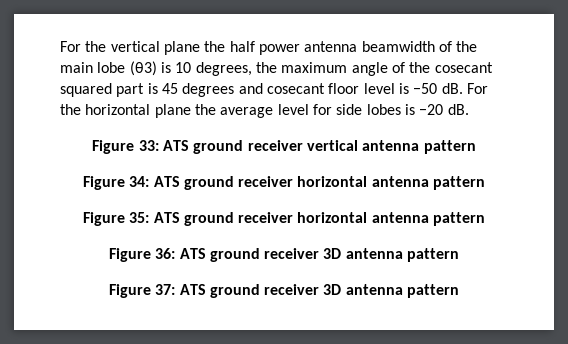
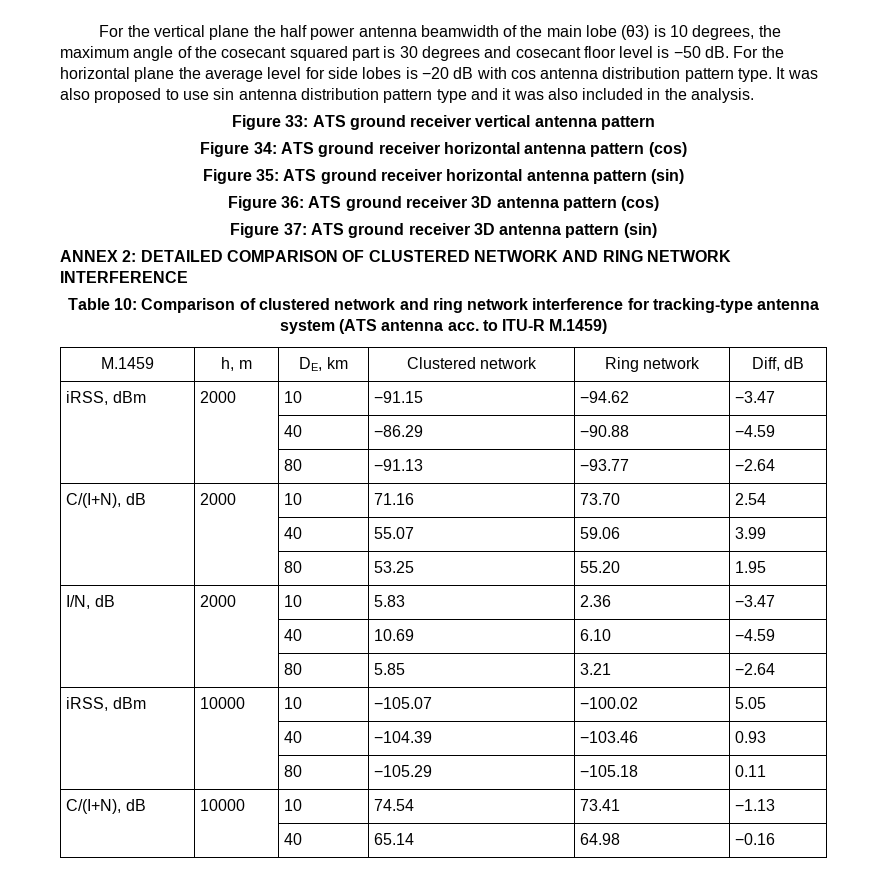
- For the vertical plane the half power antenna beamwidth of the main lobe (θ3) is 10 degrees, the maximum angle of the cosecant squared part is 45 degrees and cosecant floor level is −50 dB.
+ For the vertical plane the half power antenna beamwidth of the main lobe (θ3) is 10 degrees, the maximum angle of the cosecant squared part is 30 degrees and cosecant floor level is −50 dB.
- For the horizontal plane the average level for side lobes is −20 dB.
+ For the horizontal plane the average level for side lobes is −20 dB with cos antenna distribution pattern type. It was also proposed to use sin antenna distribution pattern type and it was also included in the analysis.
- Figure 34: ATS ground receiver horizontal antenna pattern
+ Figure 34: ATS ground receiver horizontal antenna pattern (cos)
- Figure 35: ATS ground receiver horizontal antenna pattern
+ Figure 35: ATS ground receiver horizontal antenna pattern (sin)
- Figure 36: ATS ground receiver 3D antenna pattern
+ Figure 36: ATS ground receiver 3D antenna pattern (cos)
- Figure 37: ATS ground receiver 3D antenna pattern
+ Figure 37: ATS ground receiver 3D antenna pattern (sin)
+ ANNEX 2: DETAILED COMPARISON OF CLUSTERED NETWORK AND RING NETWORK INTERFERENCE
+ Table 10: Comparison of clustered network and ring network interference for tracking-type antenna system (ATS antenna acc. to ITU-R M.1459)
+ M.1459 | h, m | DE, km | Clustered network | Ring network | Diff, dB
+ iRSS, dBm | 2000 | 10 | −91.15 | −94.62 | −3.47
+ | | 40 | −86.29 | −90.88 | −4.59
+ | | 80 | −91.13 | −93.77 | −2.64
+ C/(I+N), dB | 2000 | 10 | 71.16 | 73.70 | 2.54
+ | | 40 | 55.07 | 59.06 | 3.99
+ | | 80 | 53.25 | 55.20 | 1.95
+ I/N, dB | 2000 | 10 | 5.83 | 2.36 | −3.47
+ | | 40 | 10.69 | 6.10 | −4.59
+ | | 80 | 5.85 | 3.21 | −2.64
+ iRSS, dBm | 10000 | 10 | −105.07 | −100.02 | 5.05
+ | | 40 | −104.39 | −103.46 | 0.93
+ | | 80 | −105.29 | −105.18 | 0.11
+ C/(I+N), dB | 10000 | 10 | 74.54 | 73.41 | −1.13
+ | | 40 | 65.14 | 64.98 | −0.16

